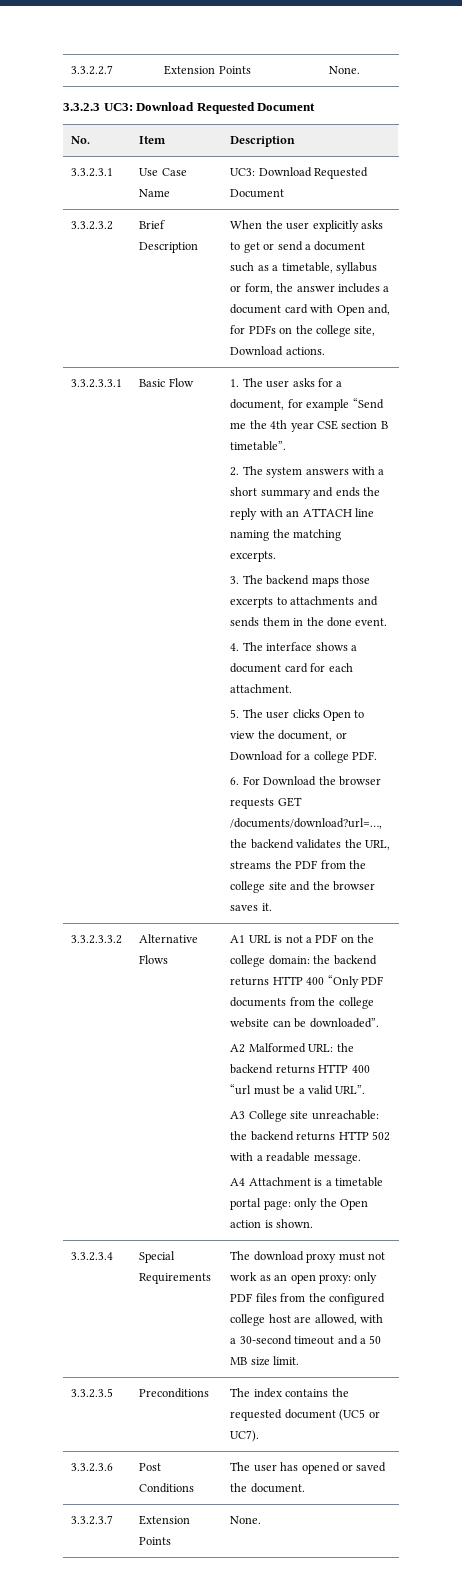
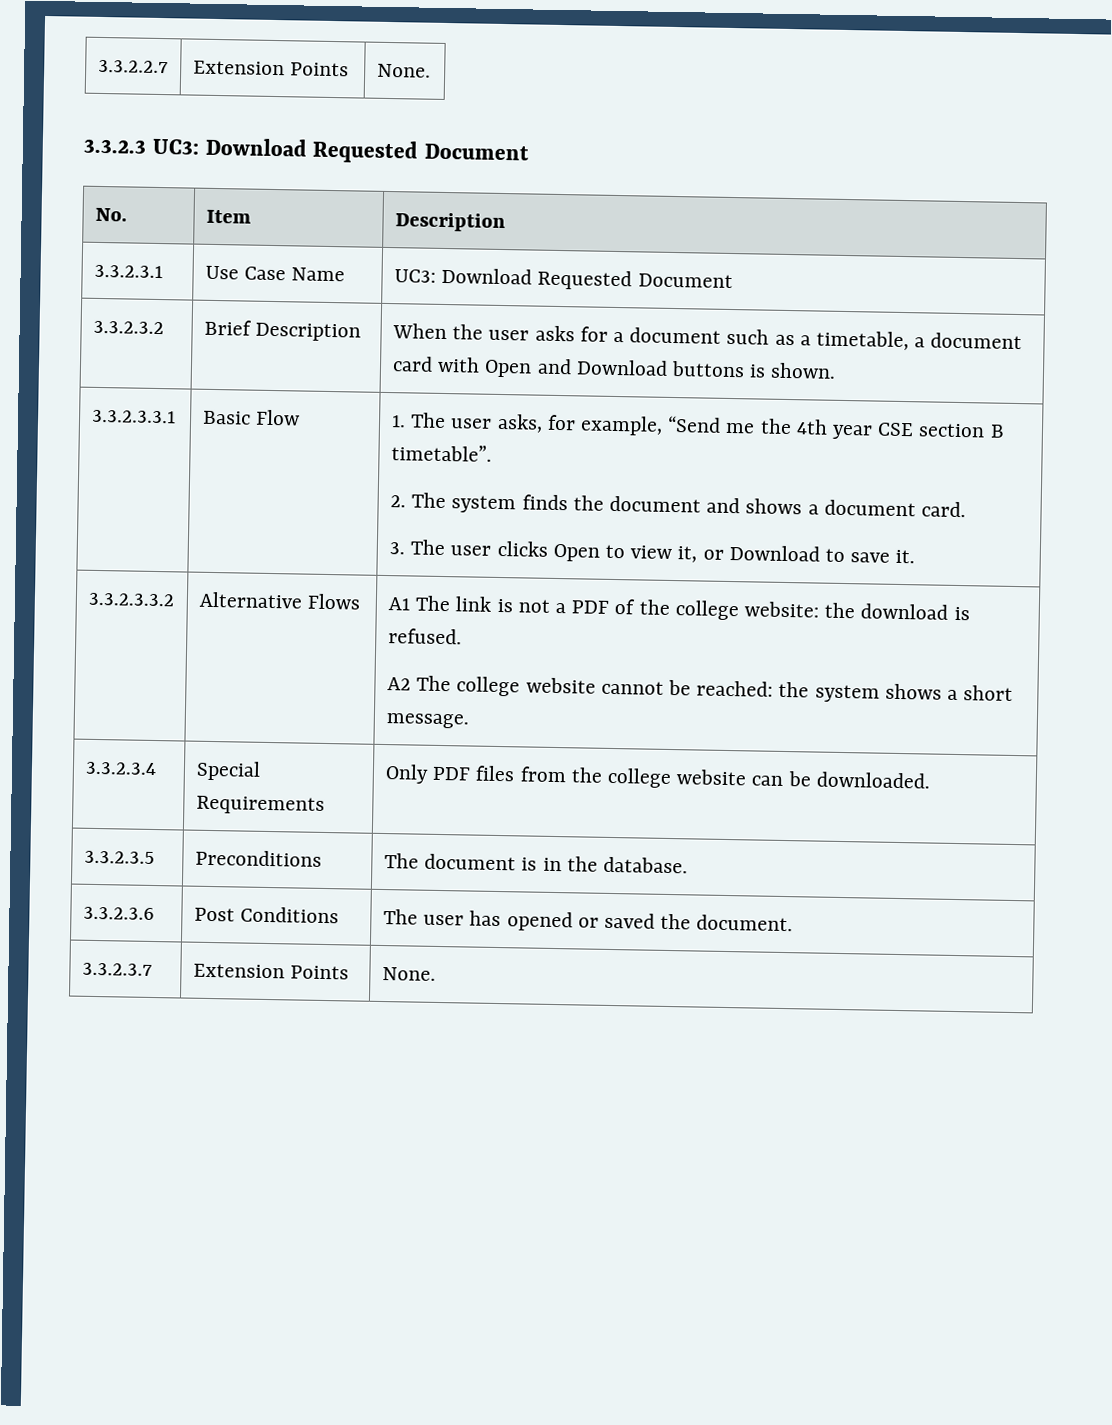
- 3.3.2.3.2 | Brief Description | When the user explicitly asks to get or send a document such as a timetable, syllabus or form, the answer includes a document card with Open and, for PDFs on the college site, Download actions.
+ 3.3.2.3.2 | Brief Description | When the user asks for a document such as a timetable, a document card with Open and Download buttons is shown.
- 1. The user asks for a document, for example “Send me the 4th year CSE section B timetable”.
+ 1. The user asks, for example, “Send me the 4th year CSE section B timetable”.
- 2. The system answers with a short summary and ends the reply with an ATTACH line naming the matching excerpts.
- 3. The backend maps those excerpts to attachments and sends them in the done event.
- 4. The interface shows a document card for each attachment.
- 5. The user clicks Open to view the document, or Download for a college PDF.
- 6. For Download the browser requests GET /documents/download?url=…, the backend validates the URL, streams the PDF from the college site and the browser saves it.
+ 2. The system finds the document and shows a document card.
+ 3. The user clicks Open to view it, or Download to save it.
- A1 URL is not a PDF on the college domain: the backend returns HTTP 400 “Only PDF documents from the college website can be downloaded”.
- A2 Malformed URL: the backend returns HTTP 400 “url must be a valid URL”.
- A3 College site unreachable: the backend returns HTTP 502 with a readable message.
- A4 Attachment is a timetable portal page: only the Open action is shown.
- 3.3.2.3.4 | Special Requirements | The download proxy must not work as an open proxy: only PDF files from the configured college host are allowed, with a 30-second timeout and a 50 MB size limit.
- 3.3.2.3.5 | Preconditions | The index contains the requested document (UC5 or UC7).
+ A1 The link is not a PDF of the college website: the download is refused.
+ A2 The college website cannot be reached: the system shows a short message.
+ 3.3.2.3.4 | Special Requirements | Only PDF files from the college website can be downloaded.
+ 3.3.2.3.5 | Preconditions | The document is in the database.

